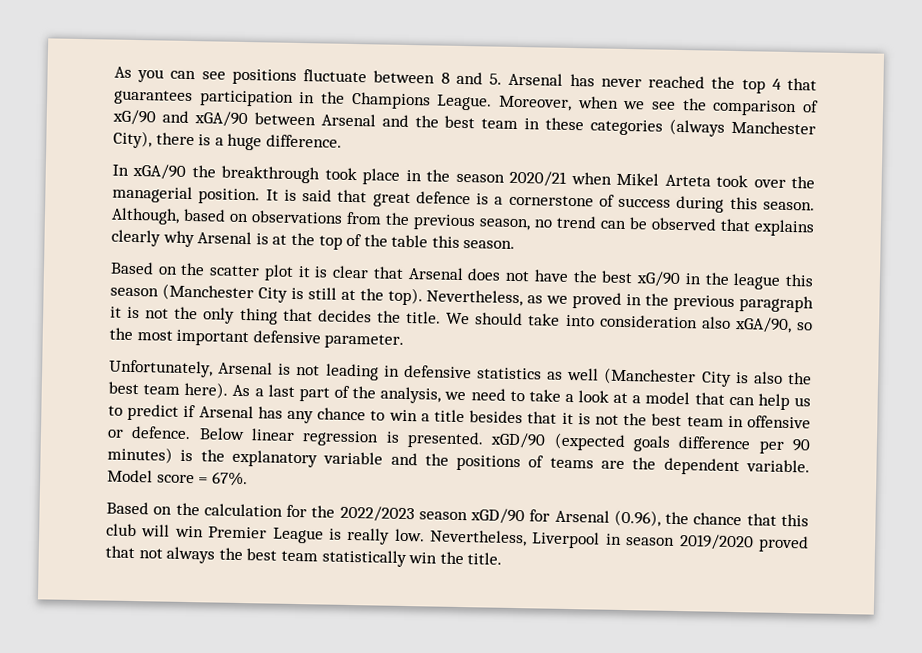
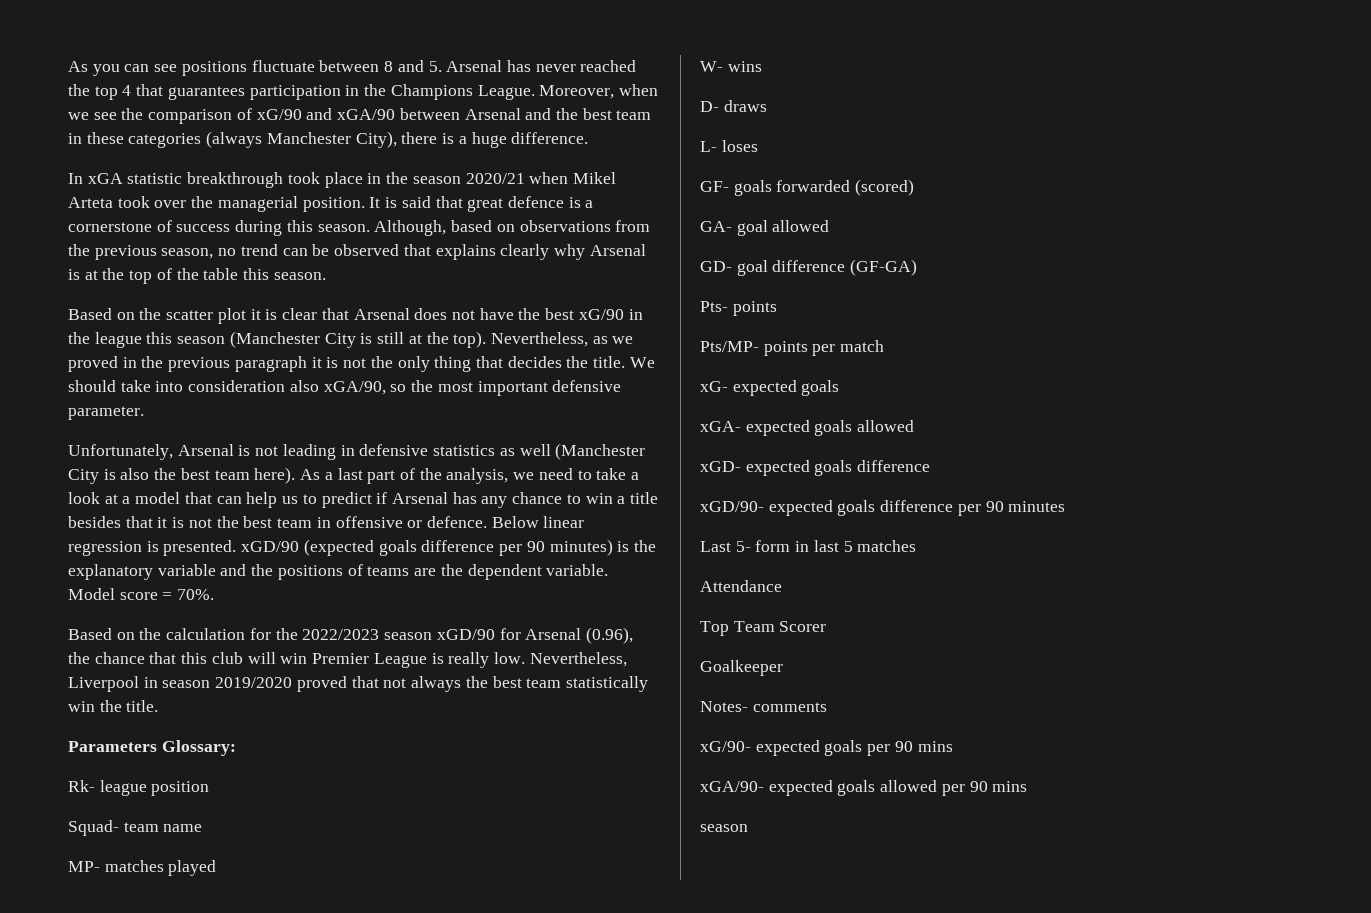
- In xGA/90 the breakthrough took place in the season 2020/21 when Mikel Arteta took over the managerial position.
+ In xGA statistic breakthrough took place in the season 2020/21 when Mikel Arteta took over the managerial position.
- Model score = 67%.
+ Model score = 70%.
+ Parameters Glossary:
+ Rk- league position
+ Squad- team name
+ MP- matches played
+ W- wins
+ D- draws
+ L- loses
+ GF- goals forwarded (scored)
+ GA- goal allowed
+ GD- goal difference (GF-GA)
+ Pts- points
+ Pts/MP- points per match
+ xG- expected goals
+ xGA- expected goals allowed
+ xGD- expected goals difference
+ xGD/90- expected goals difference per 90 minutes
+ Last 5- form in last 5 matches
+ Attendance
+ Top Team Scorer
+ Goalkeeper
+ Notes- comments
+ xG/90- expected goals per 90 mins
+ xGA/90- expected goals allowed per 90 mins
+ season

